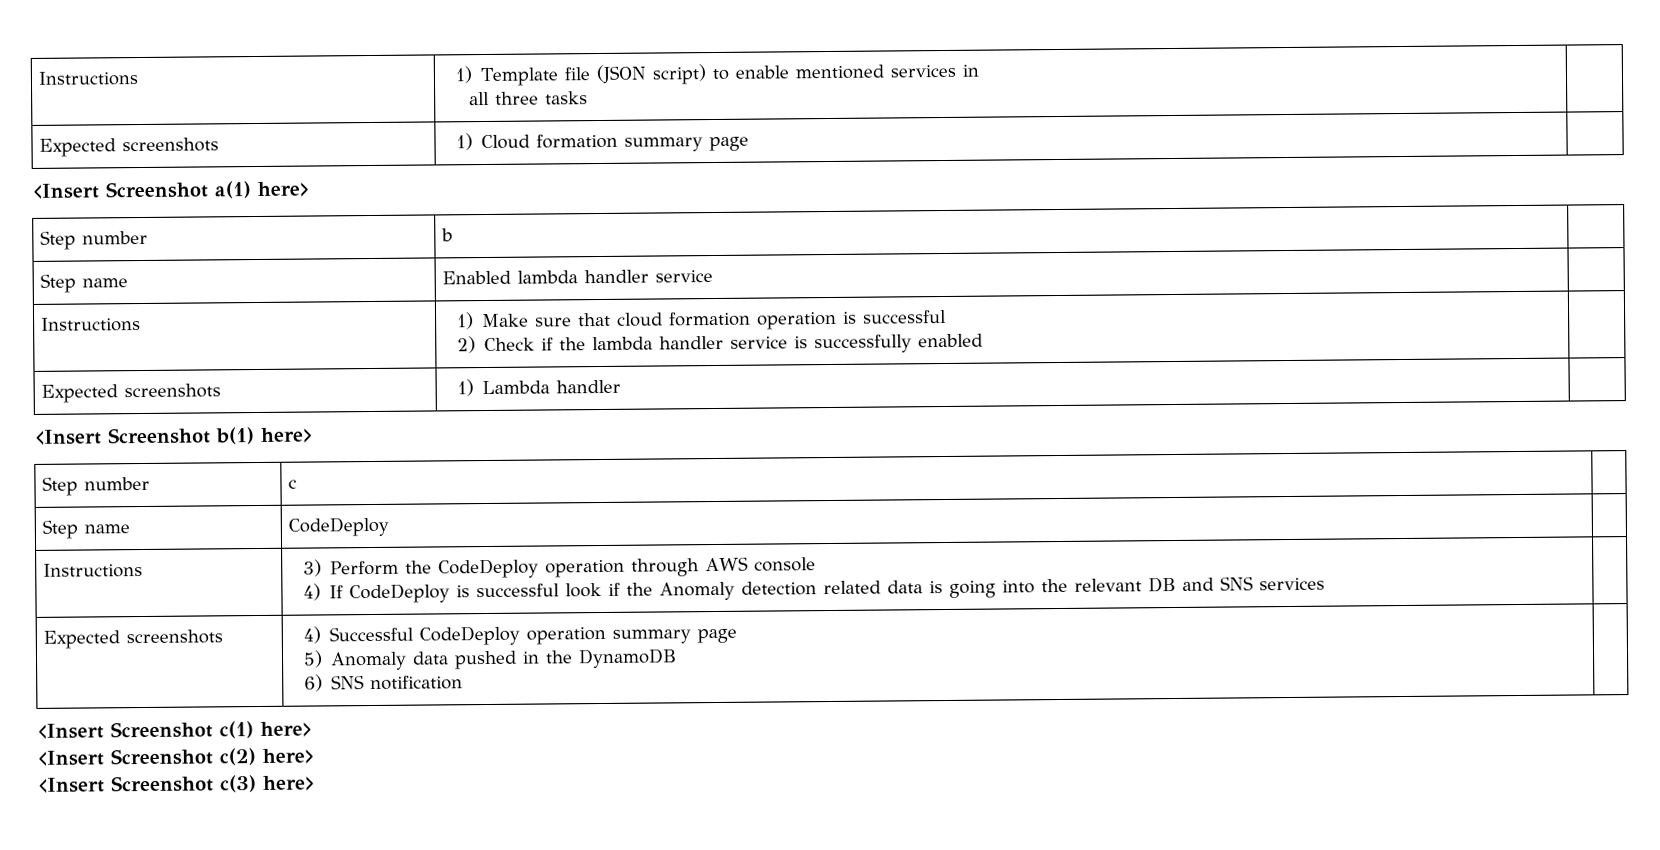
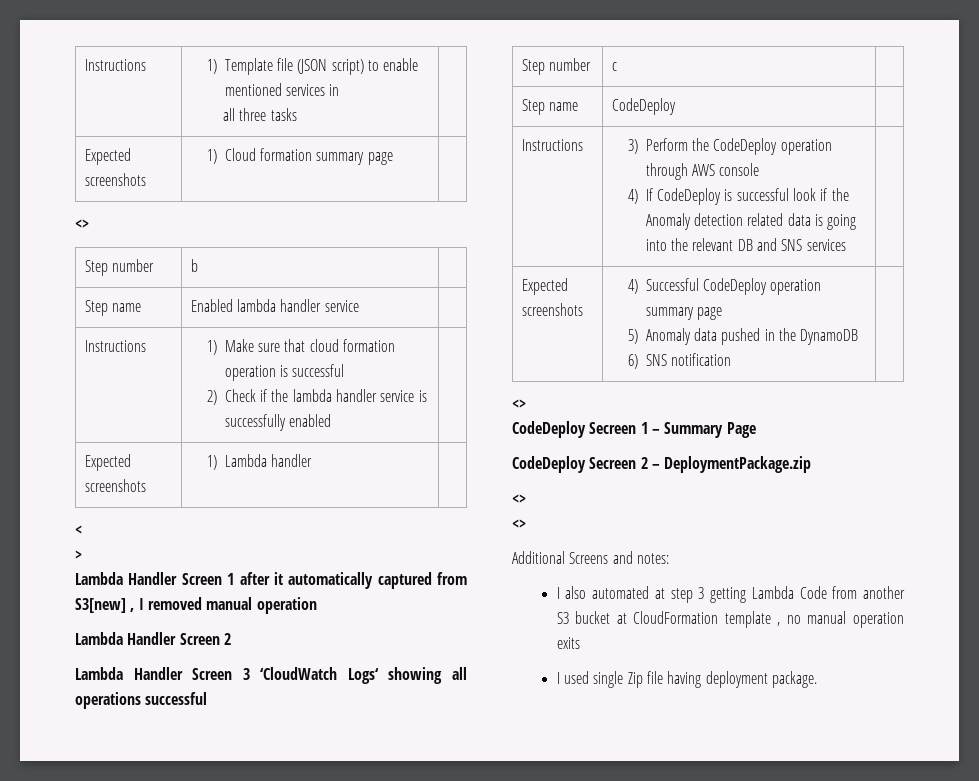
  Expected screenshots | 1) Cloud formation summary page |
- <Insert Screenshot a(1) here>
+ <>
- <Insert Screenshot b(1) here>
+ <
+ >
+ Lambda Handler Screen 1 after it automatically captured from S3[new] , I removed manual operation
+ Lambda Handler Screen 2
+ Lambda Handler Screen 3 ‘CloudWatch Logs‘ showing all operations successful
  Expected screenshots | 4) Successful CodeDeploy operation summary page
  5) Anomaly data pushed in the DynamoDB
  6) SNS notification |
- <Insert Screenshot c(1) here>
- <Insert Screenshot c(2) here>
- <Insert Screenshot c(3) here>
+ <>
+ CodeDeploy Secreen 1 – Summary Page
+ CodeDeploy Secreen 2 – DeploymentPackage.zip
+ <>
+ <>
+ Additional Screens and notes:
+ I also automated at step 3 getting Lambda Code from another S3 bucket at CloudFormation template , no manual operation exits
+ I used single Zip file having deployment package.

